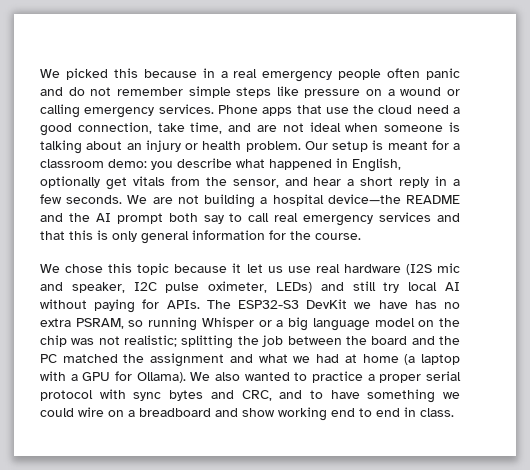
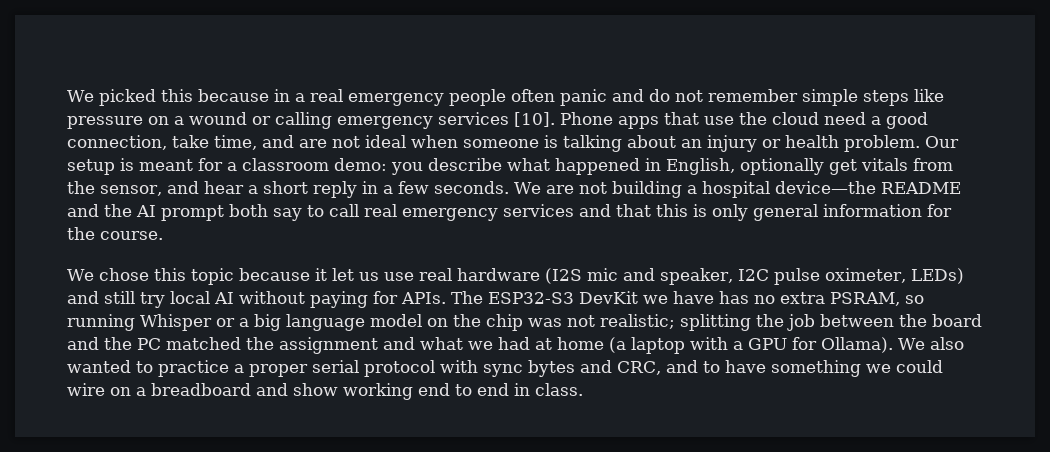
- We picked this because in a real emergency people often panic and do not remember simple steps like pressure on a wound or calling emergency services.
+ We picked this because in a real emergency people often panic and do not remember simple steps like pressure on a wound or calling emergency services [10].

